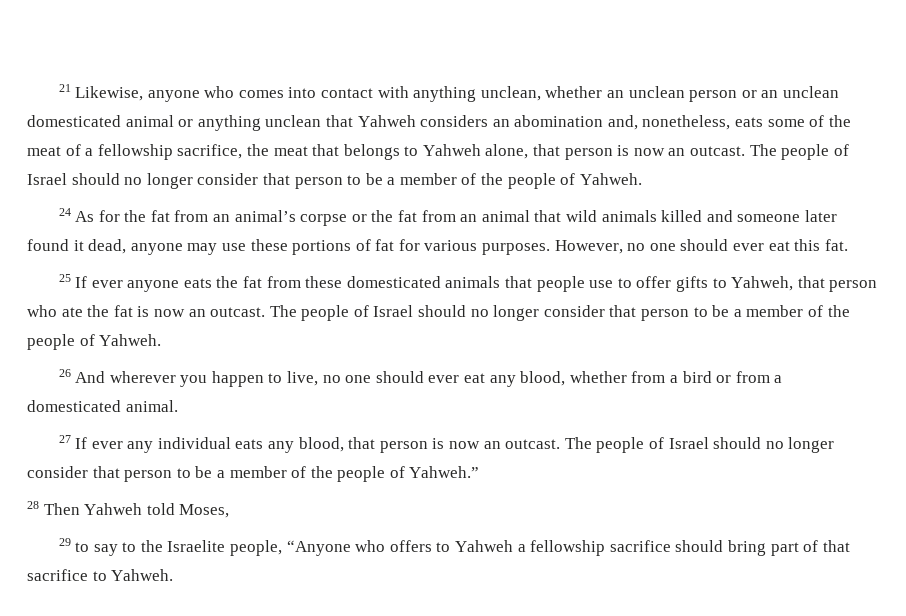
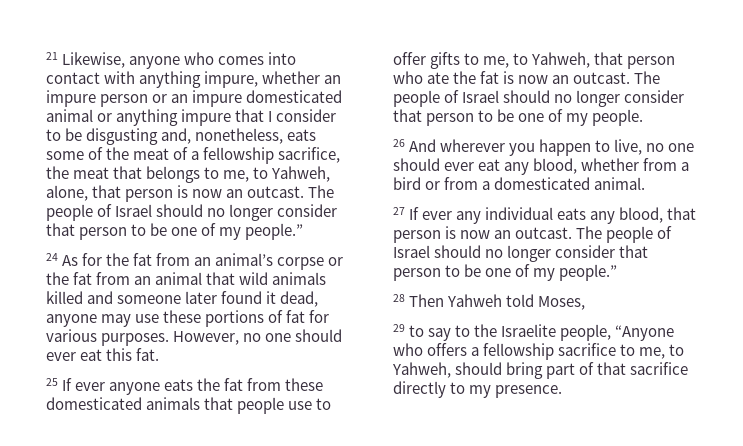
- 21 Likewise, anyone who comes into contact with anything unclean, whether an unclean person or an unclean domesticated animal or anything unclean that Yahweh considers an abomination and, nonetheless, eats some of the meat of a fellowship sacrifice, the meat that belongs to Yahweh alone, that person is now an outcast. The people of Israel should no longer consider that person to be a member of the people of Yahweh.
+ 21 Likewise, anyone who comes into contact with anything impure, whether an impure person or an impure domesticated animal or anything impure that I consider to be disgusting and, nonetheless, eats some of the meat of a fellowship sacrifice, the meat that belongs to me, to Yahweh, alone, that person is now an outcast. The people of Israel should no longer consider that person to be one of my people.”
- 25 If ever anyone eats the fat from these domesticated animals that people use to offer gifts to Yahweh, that person who ate the fat is now an outcast. The people of Israel should no longer consider that person to be a member of the people of Yahweh.
+ 25 If ever anyone eats the fat from these domesticated animals that people use to offer gifts to me, to Yahweh, that person who ate the fat is now an outcast. The people of Israel should no longer consider that person to be one of my people.
- 27 If ever any individual eats any blood, that person is now an outcast. The people of Israel should no longer consider that person to be a member of the people of Yahweh.”
+ 27 If ever any individual eats any blood, that person is now an outcast. The people of Israel should no longer consider that person to be one of my people.”
- 29 to say to the Israelite people, “Anyone who offers to Yahweh a fellowship sacrifice should bring part of that sacrifice to Yahweh.
+ 29 to say to the Israelite people, “Anyone who offers a fellowship sacrifice to me, to Yahweh, should bring part of that sacrifice directly to my presence.

